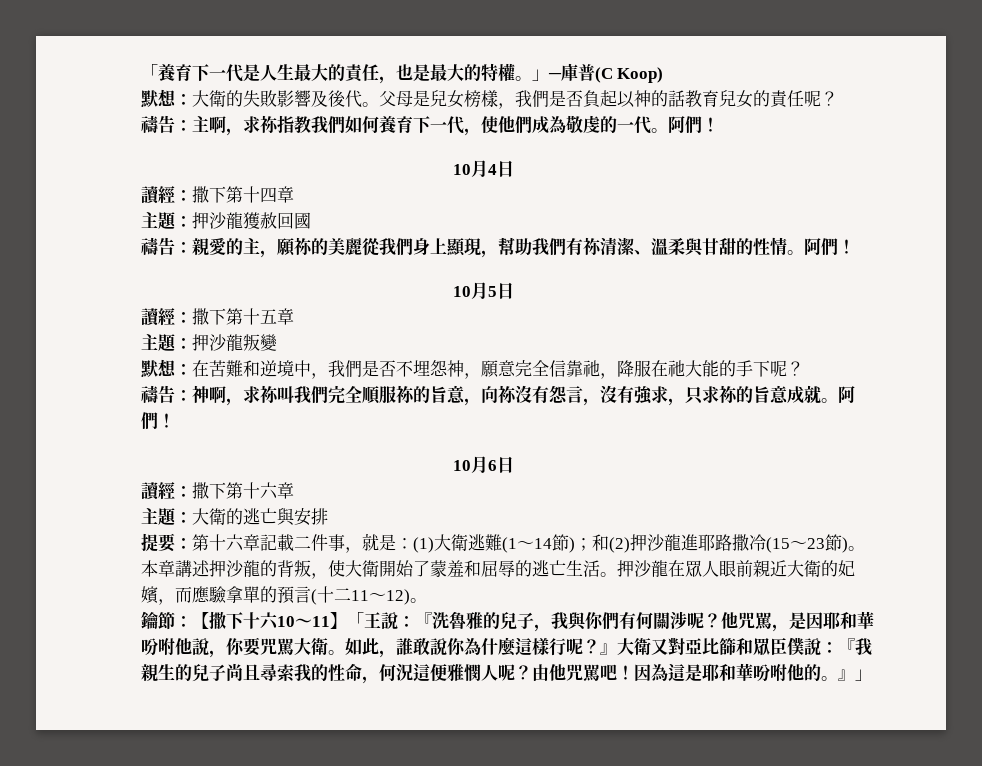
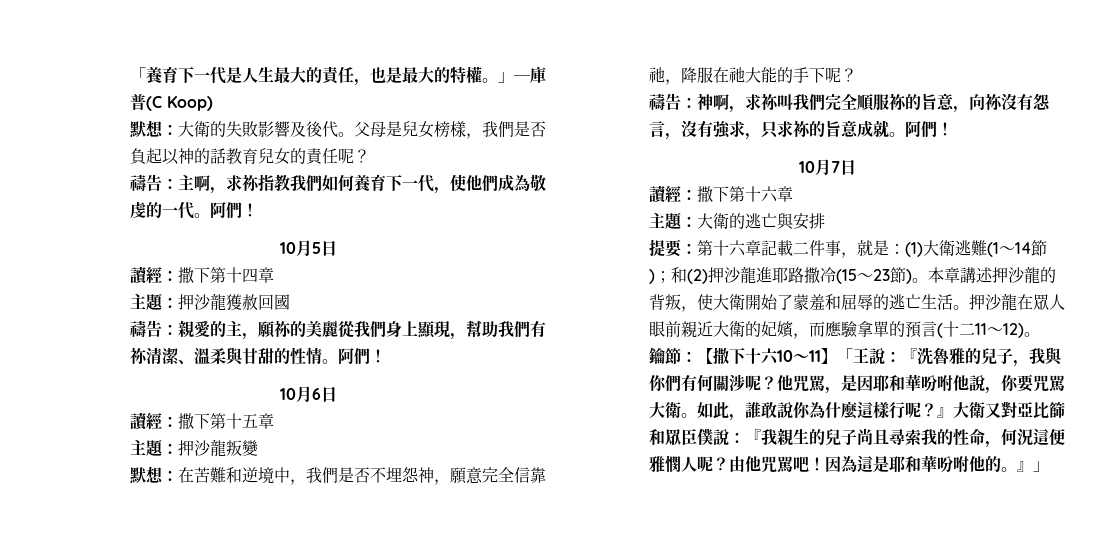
- 10月4日
+ 10月5日
- 10月5日
+ 10月6日
- 10月6日
+ 10月7日

